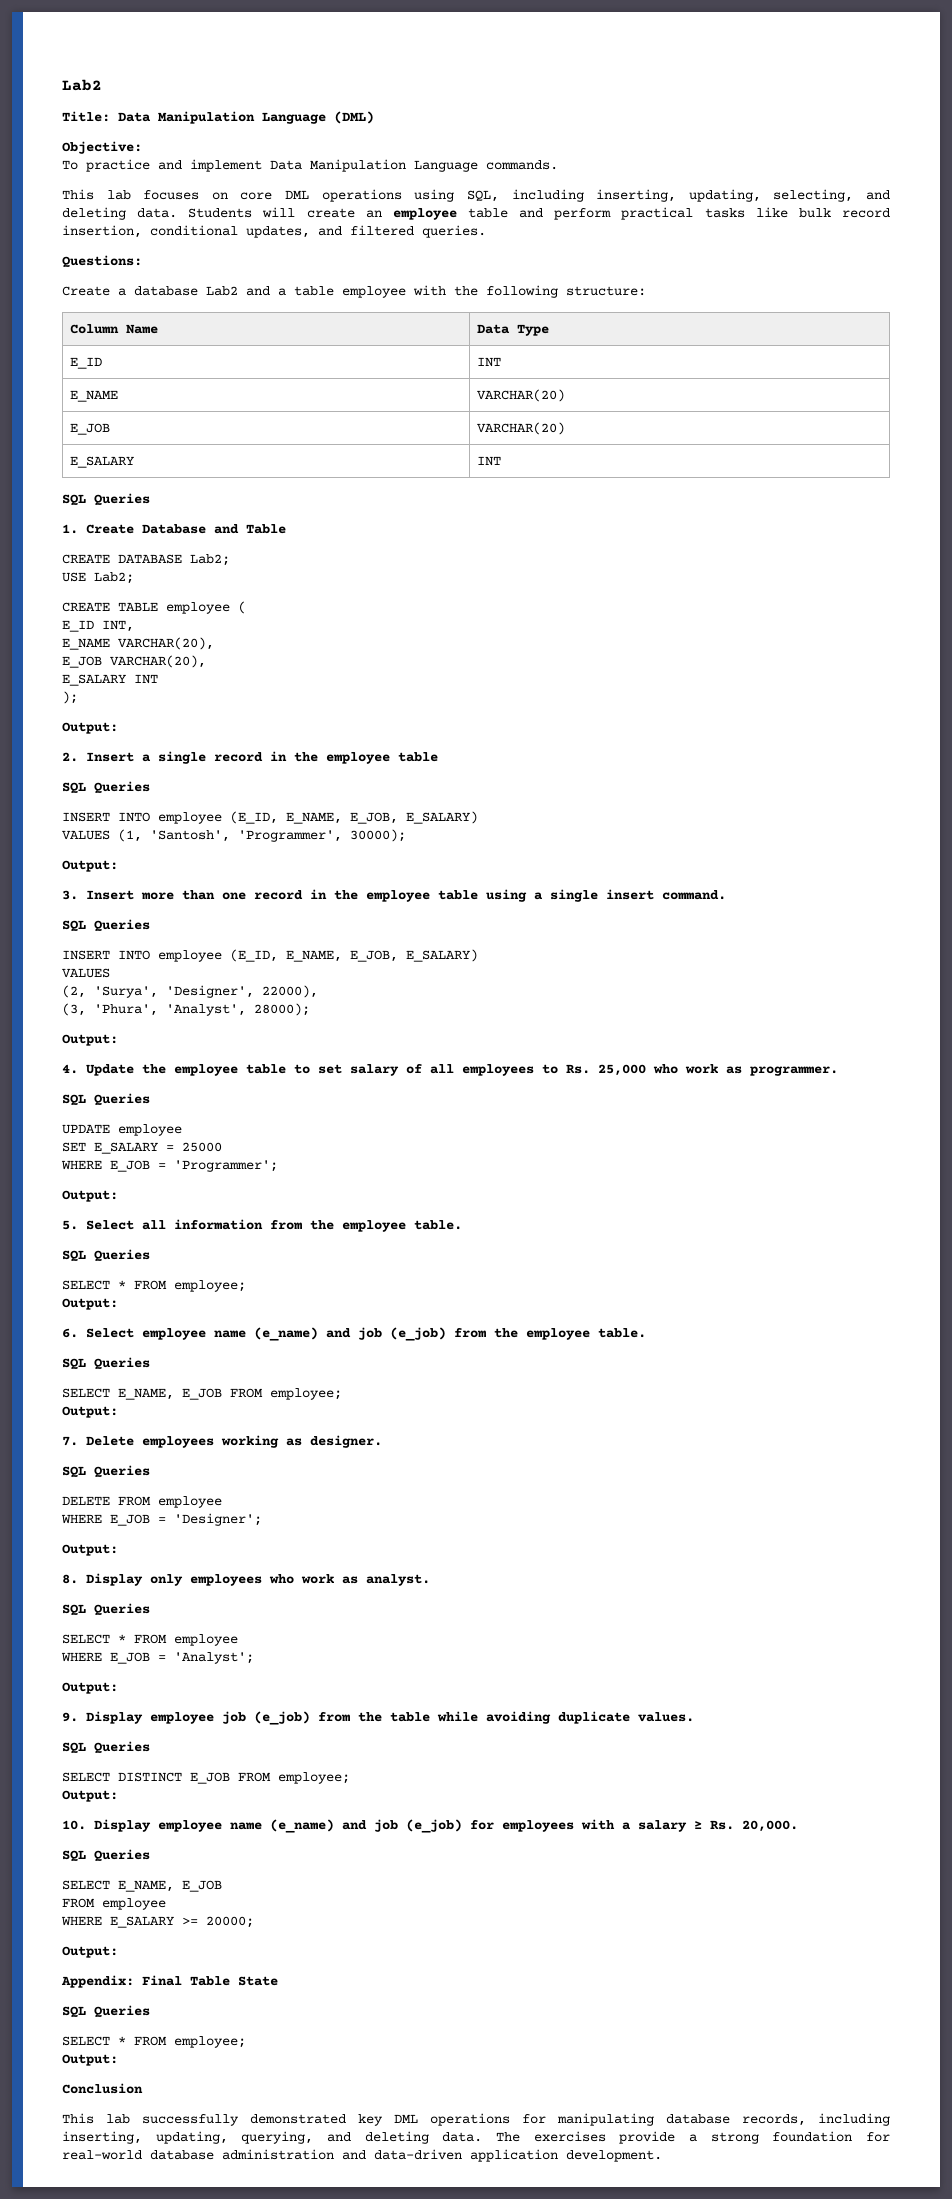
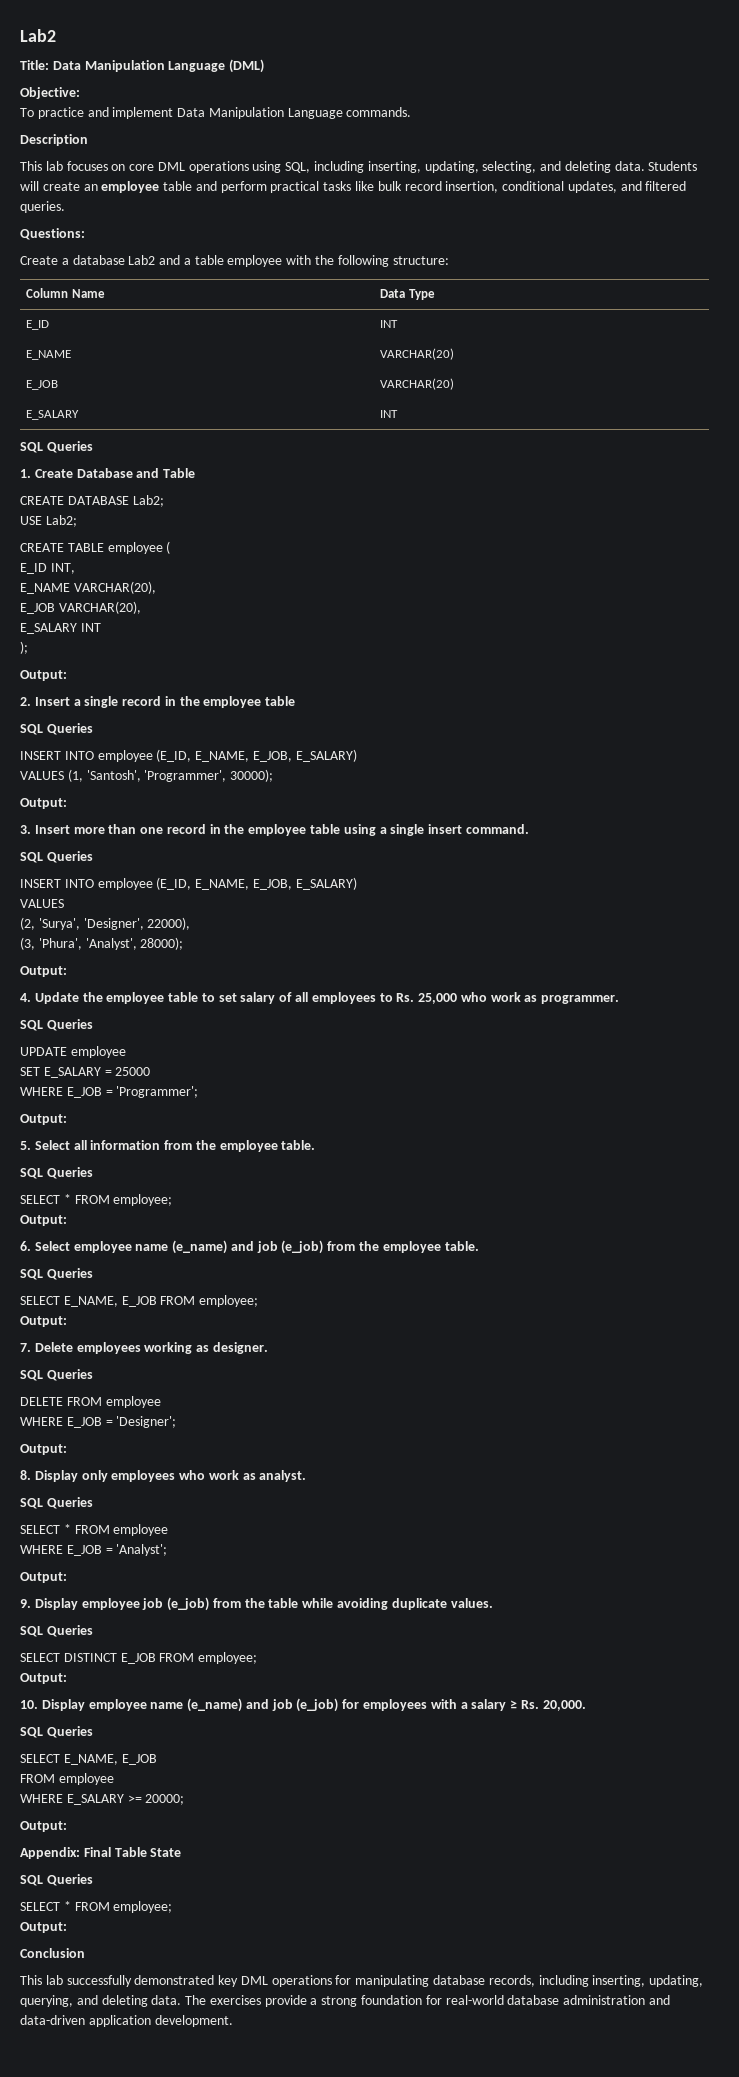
+ Description

